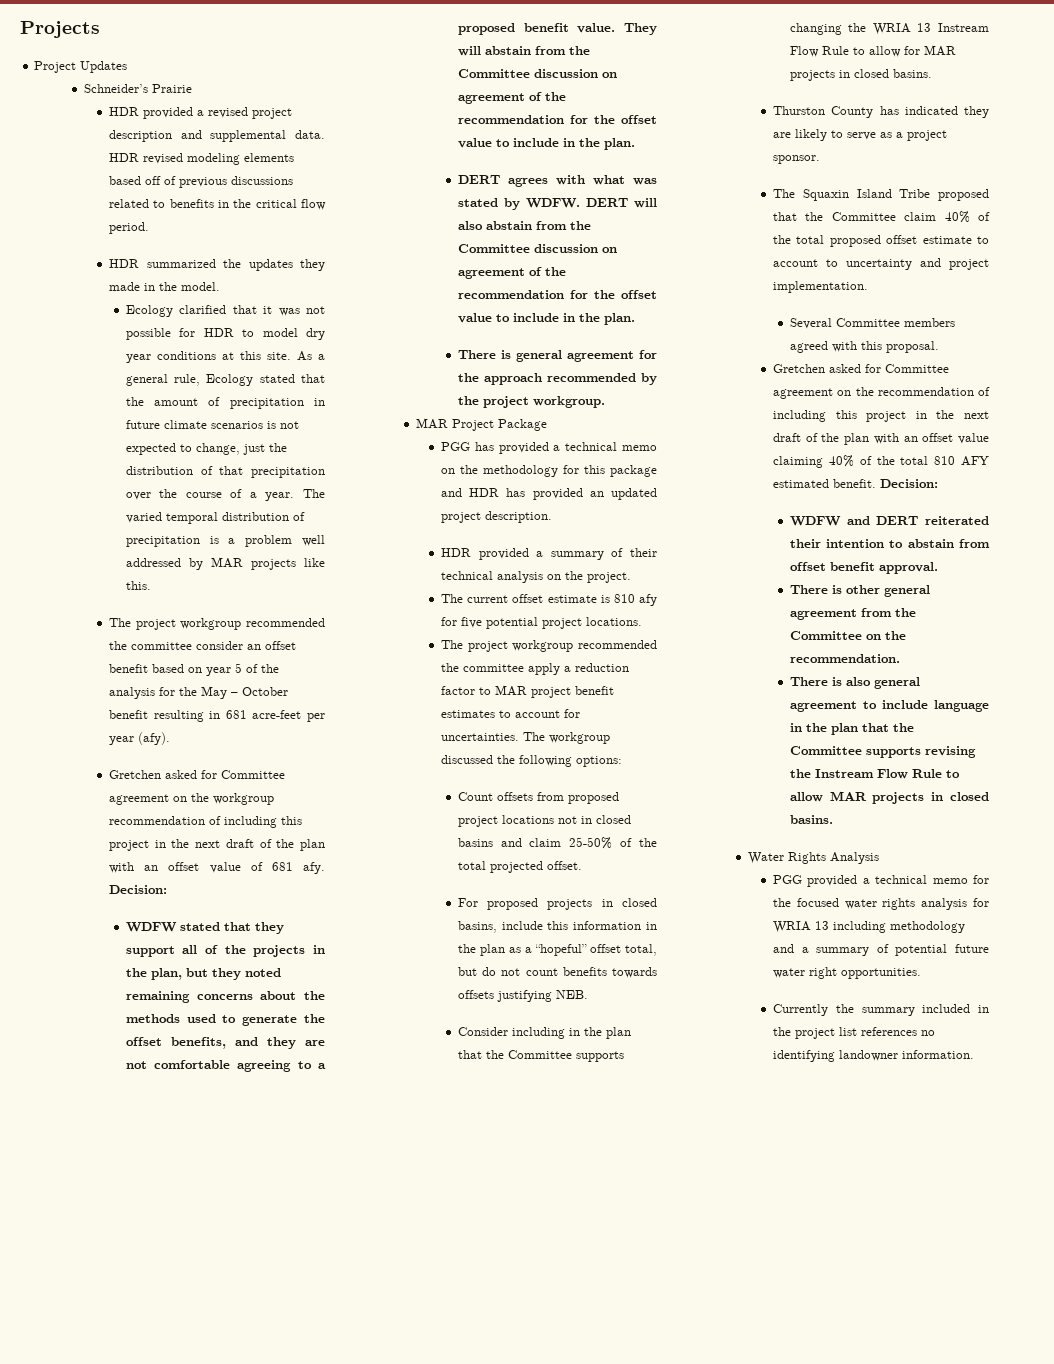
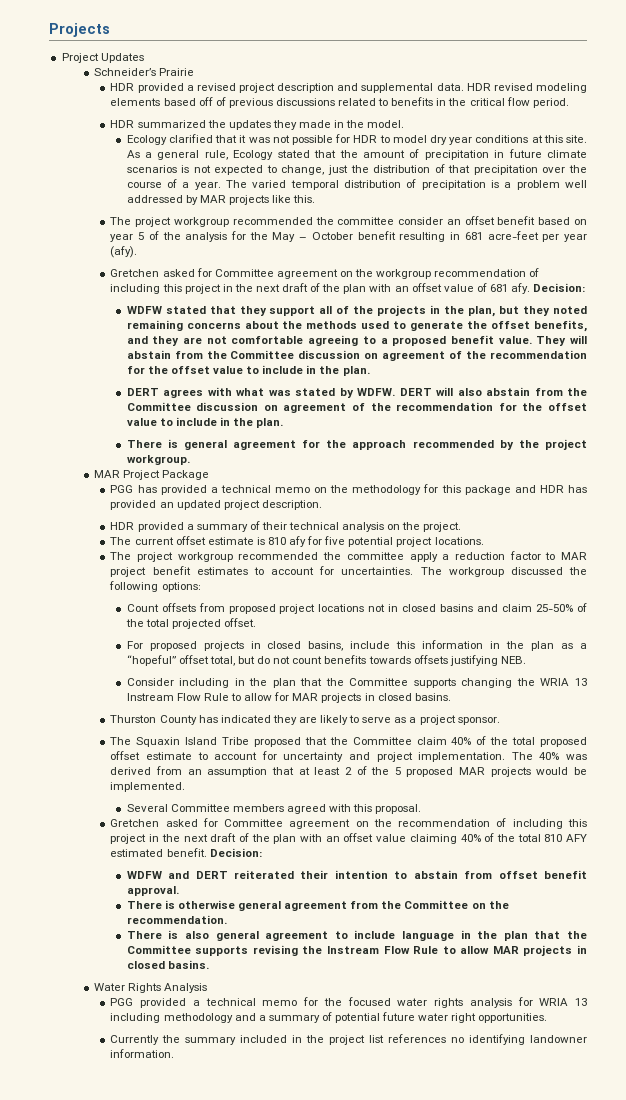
- The Squaxin Island Tribe proposed that the Committee claim 40% of the total proposed offset estimate to account to uncertainty and project implementation.
+ The Squaxin Island Tribe proposed that the Committee claim 40% of the total proposed offset estimate to account for uncertainty and project implementation. The 40% was derived from an assumption that at least 2 of the 5 proposed MAR projects would be implemented.
- There is other general agreement from the Committee on the recommendation.
+ There is otherwise general agreement from the Committee on the recommendation.

